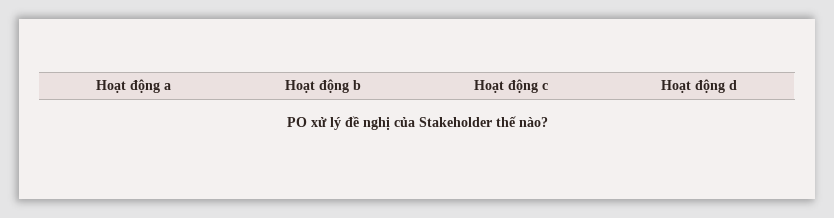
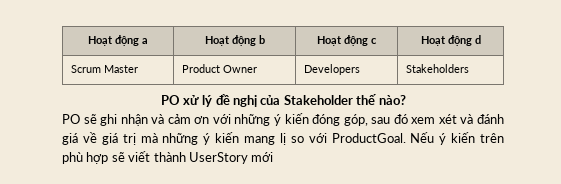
+ Scrum Master | Product Owner | Developers | Stakeholders
+ PO sẽ ghi nhận và cảm ơn với những ý kiến đóng góp, sau đó xem xét và đánh giá về giá trị mà những ý kiến mang lị so với ProductGoal. Nếu ý kiến trên phù hợp sẽ viết thành UserStory mới

